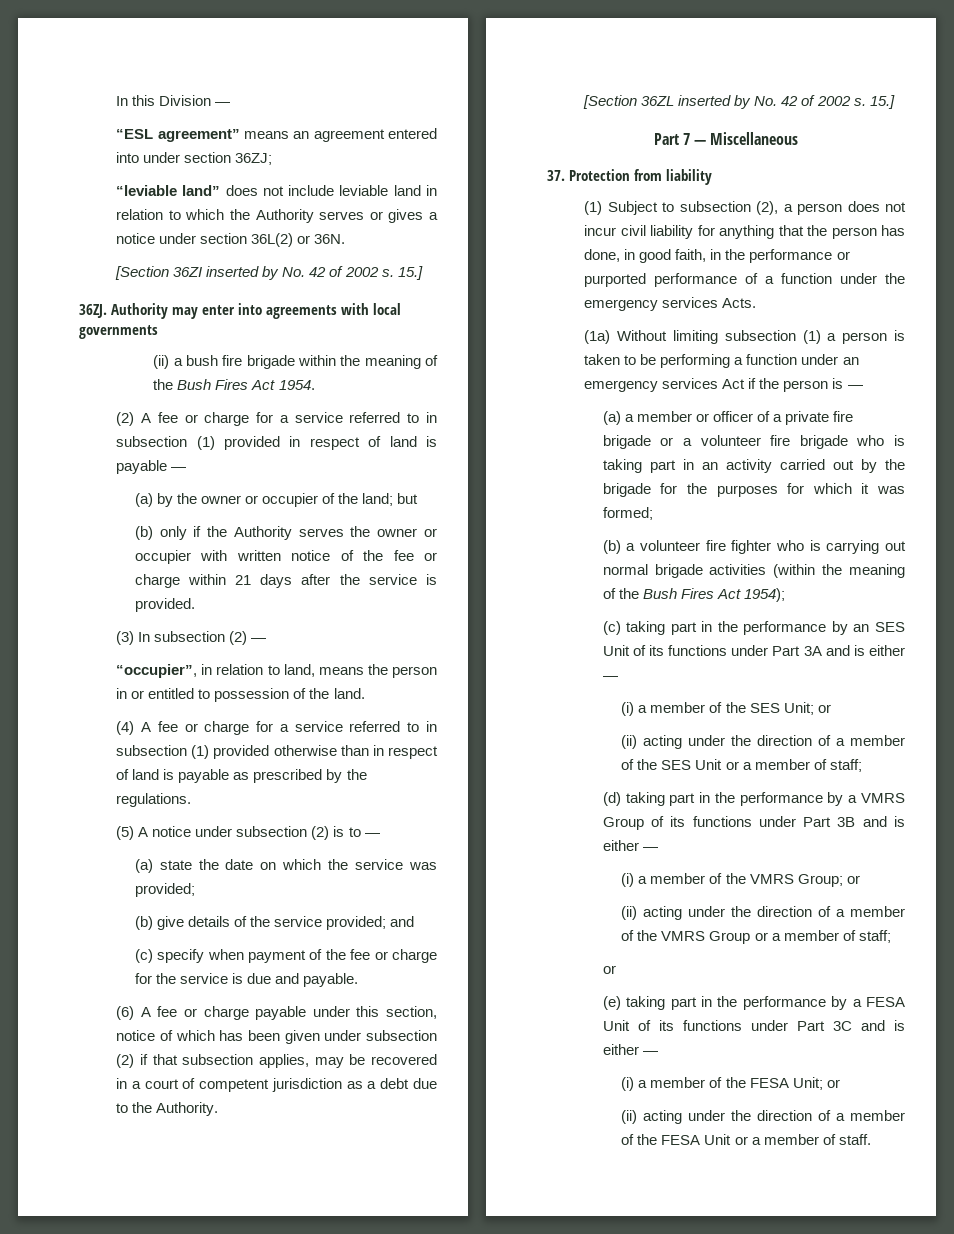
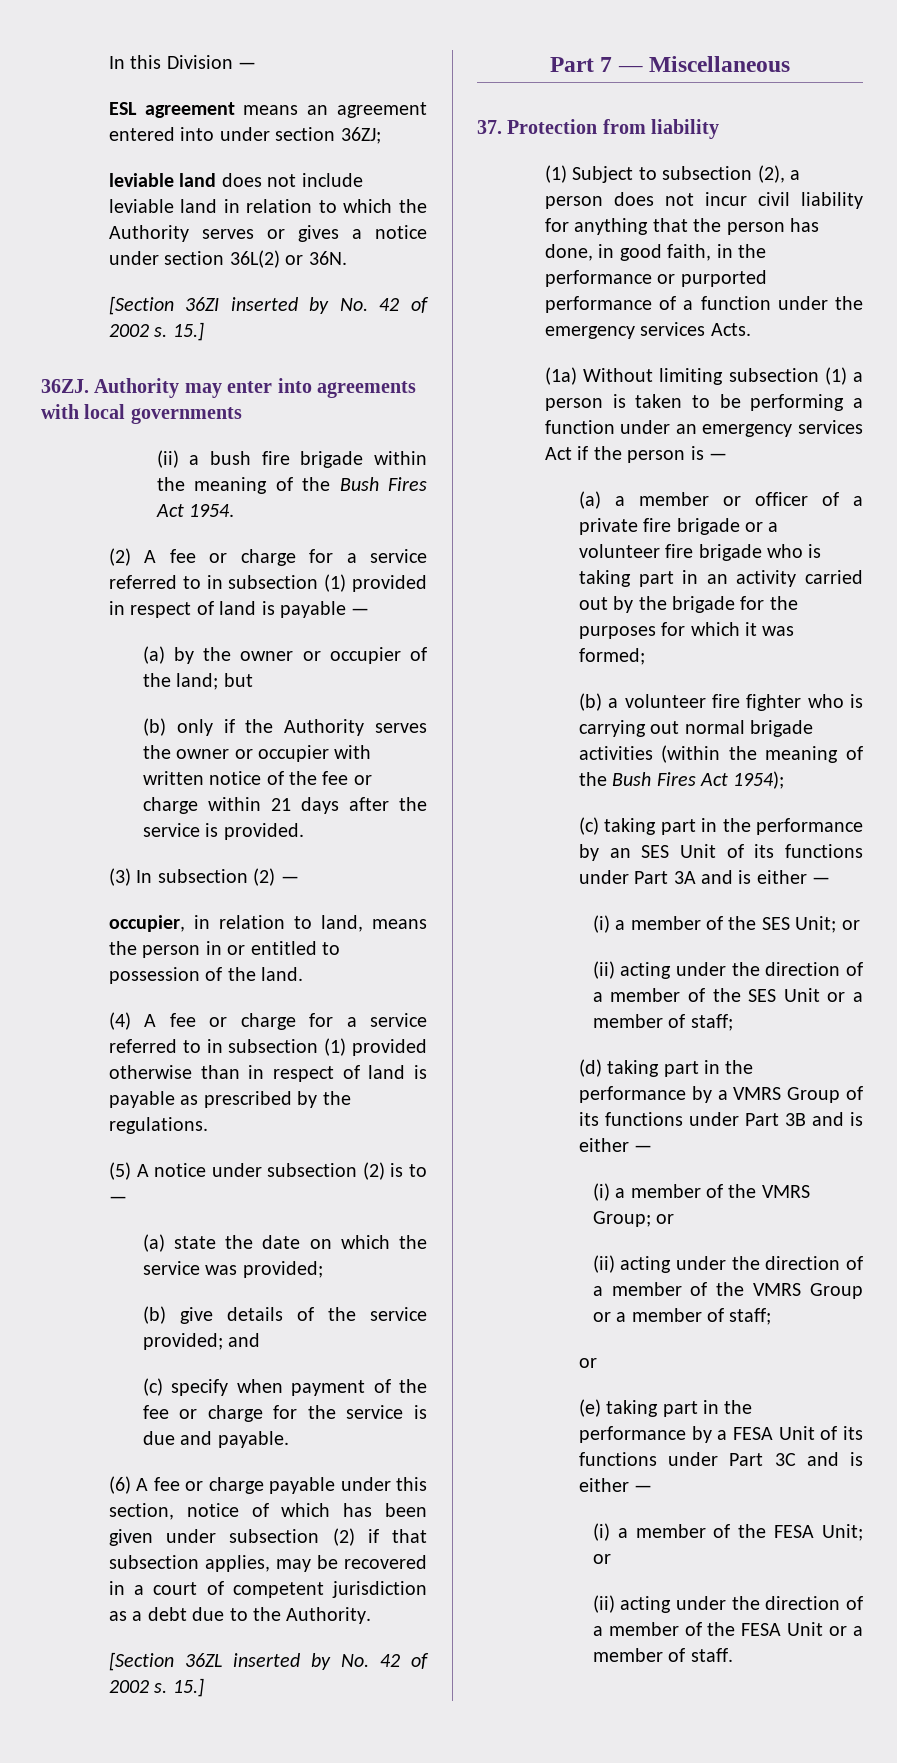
- “ESL agreement” means an agreement entered into under section 36ZJ;
+ ESL agreement means an agreement entered into under section 36ZJ;
- “leviable land” does not include leviable land in relation to which the Authority serves or gives a notice under section 36L(2) or 36N.
+ leviable land does not include leviable land in relation to which the Authority serves or gives a notice under section 36L(2) or 36N.
- “occupier”, in relation to land, means the person in or entitled to possession of the land.
+ occupier, in relation to land, means the person in or entitled to possession of the land.

